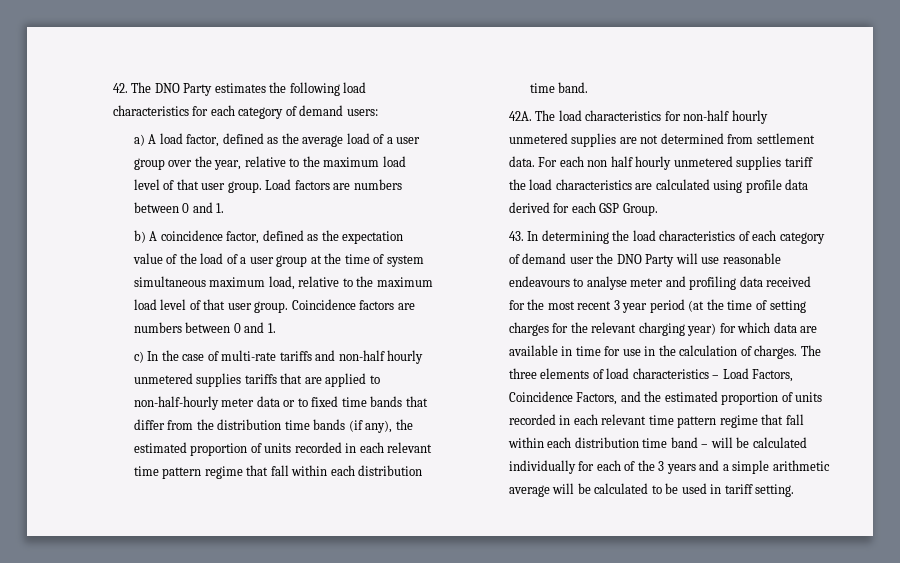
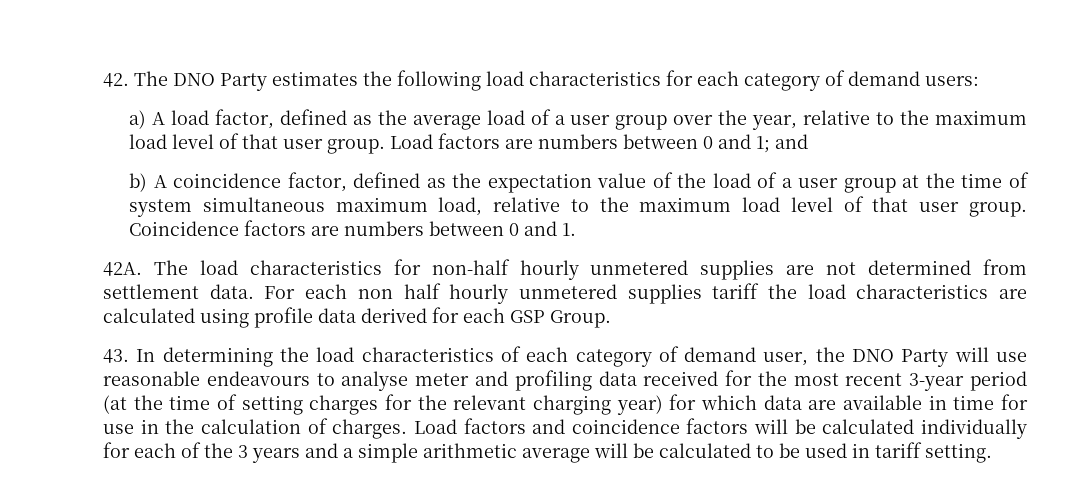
- Load factors are numbers between 0 and 1.
+ Load factors are numbers between 0 and 1; and
- c) In the case of multi-rate tariffs and non-half hourly unmetered supplies tariffs that are applied to non-half-hourly meter data or to fixed time bands that differ from the distribution time bands (if any), the estimated proportion of units recorded in each relevant time pattern regime that fall within each distribution time band.
- 43. In determining the load characteristics of each category of demand user the DNO Party will use reasonable endeavours to analyse meter and profiling data received for the most recent 3 year period (at the time of setting charges for the relevant charging year) for which data are available in time for use in the calculation of charges.
+ 43. In determining the load characteristics of each category of demand user, the DNO Party will use reasonable endeavours to analyse meter and profiling data received for the most recent 3-year period (at the time of setting charges for the relevant charging year) for which data are available in time for use in the calculation of charges.
- The three elements of load characteristics – Load Factors, Coincidence Factors, and the estimated proportion of units recorded in each relevant time pattern regime that fall within each distribution time band – will be calculated individually for each of the 3 years and a simple arithmetic average will be calculated to be used in tariff setting.
+ Load factors and coincidence factors will be calculated individually for each of the 3 years and a simple arithmetic average will be calculated to be used in tariff setting.

